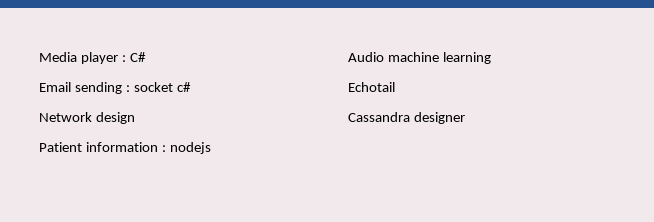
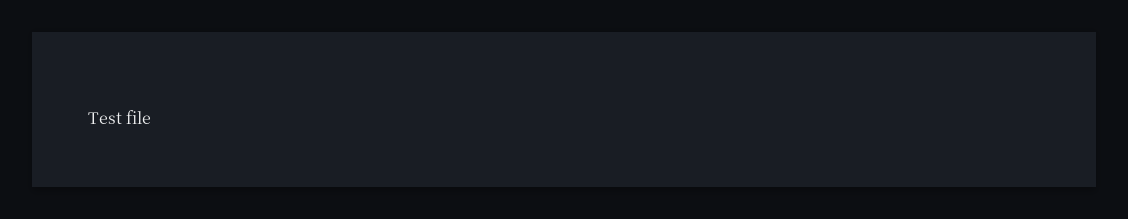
- Media player : C#
- Email sending : socket c#
- Network design
- Patient information : nodejs
- Audio machine learning
- Echotail
- Cassandra designer
+ Test file

